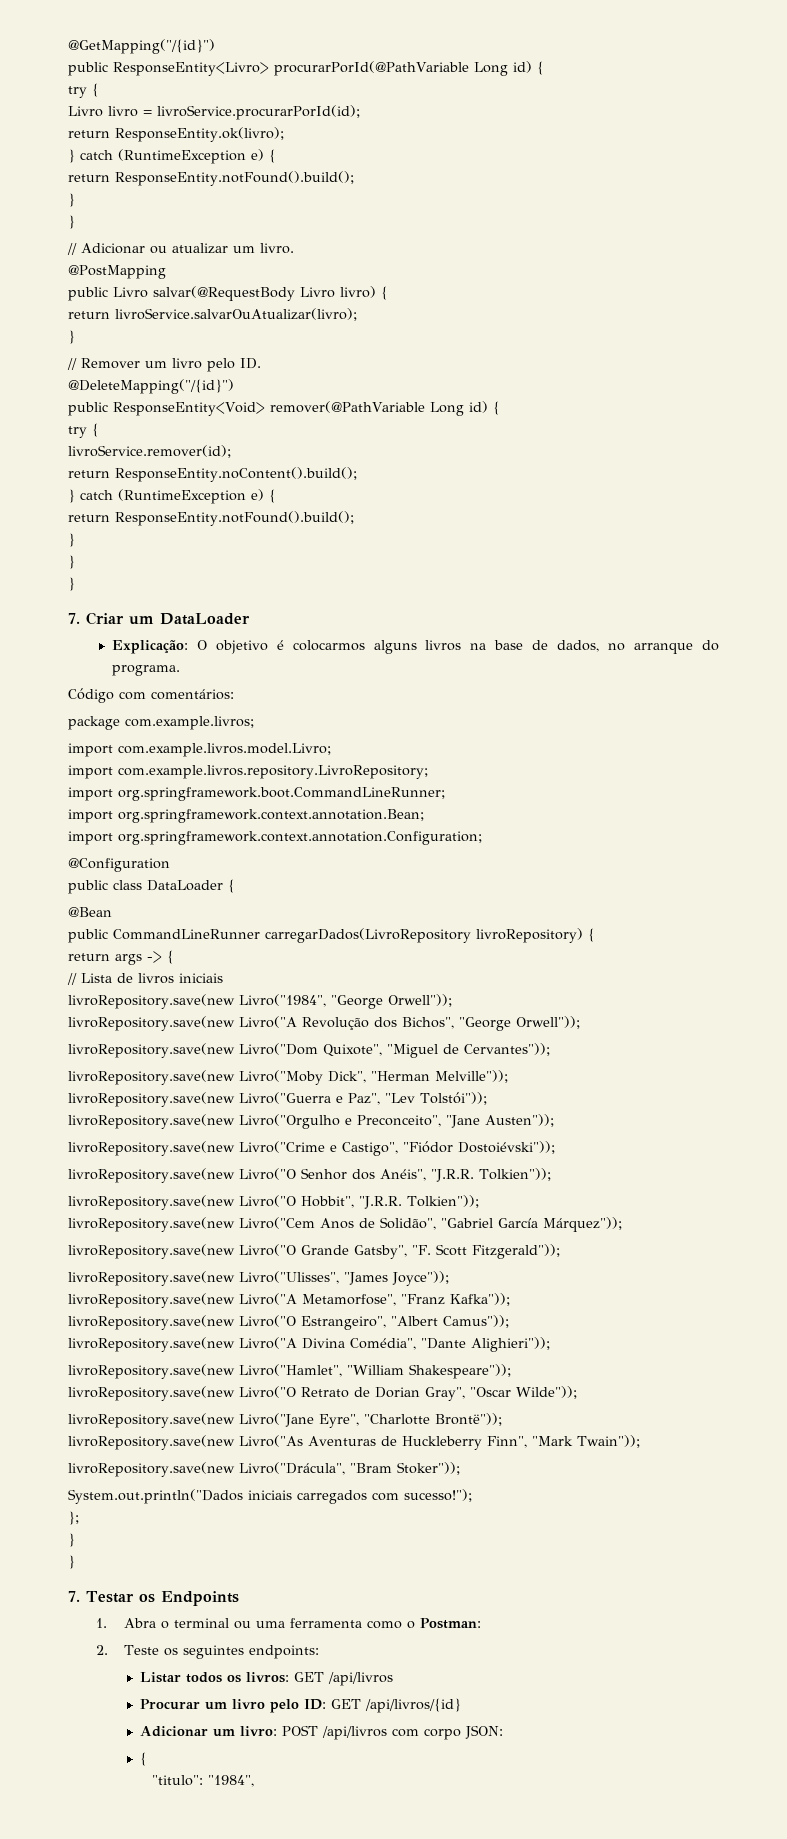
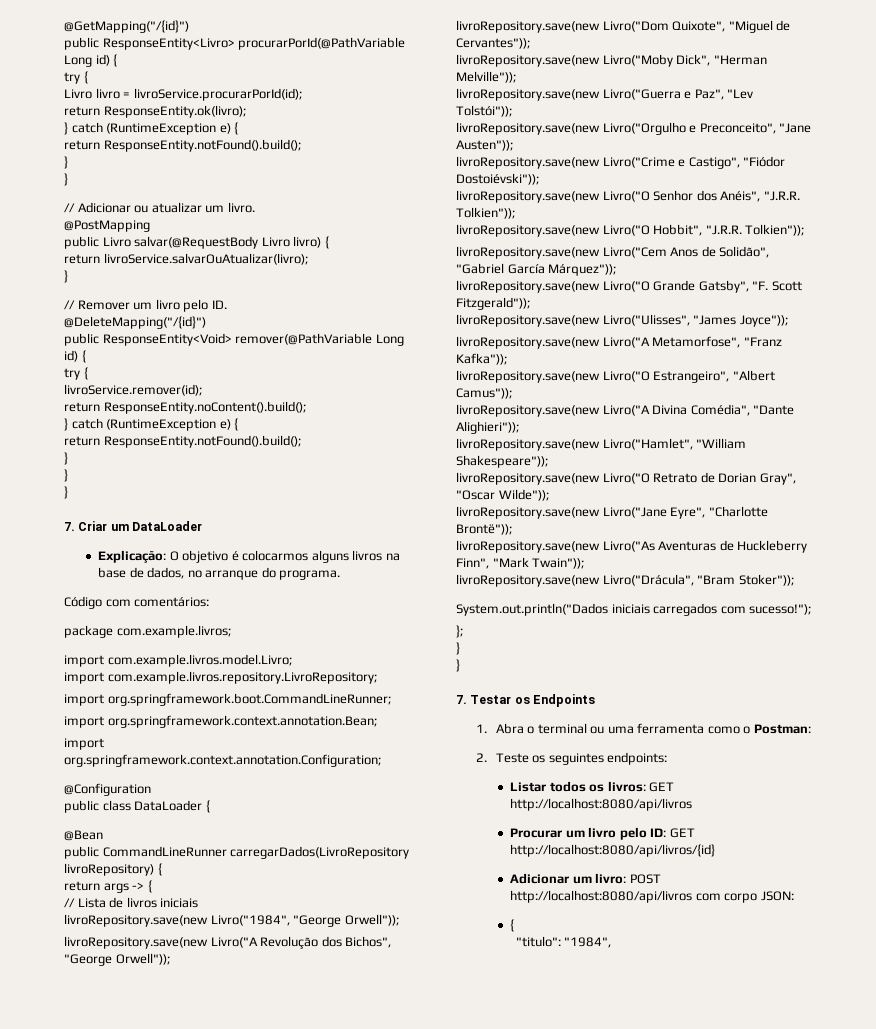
- Listar todos os livros: GET /api/livros
+ Listar todos os livros: GET http://localhost:8080/api/livros
- Procurar um livro pelo ID: GET /api/livros/{id}
+ Procurar um livro pelo ID: GET http://localhost:8080/api/livros/{id}
- Adicionar um livro: POST /api/livros com corpo JSON:
+ Adicionar um livro: POST http://localhost:8080/api/livros com corpo JSON:

